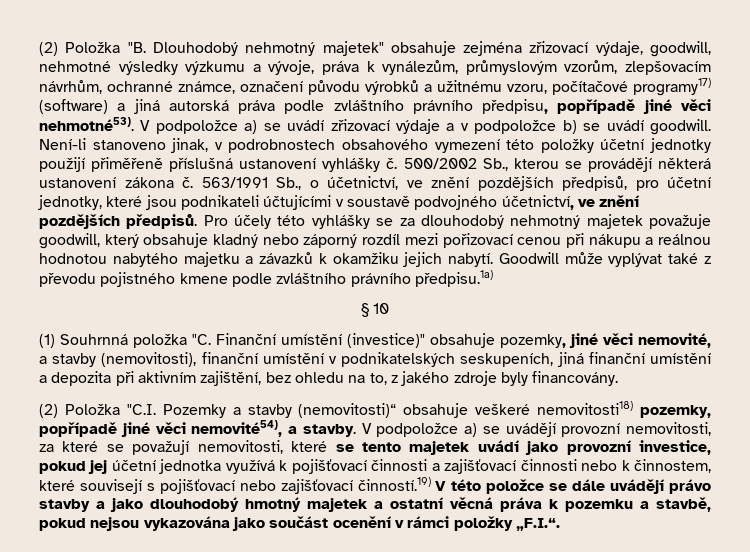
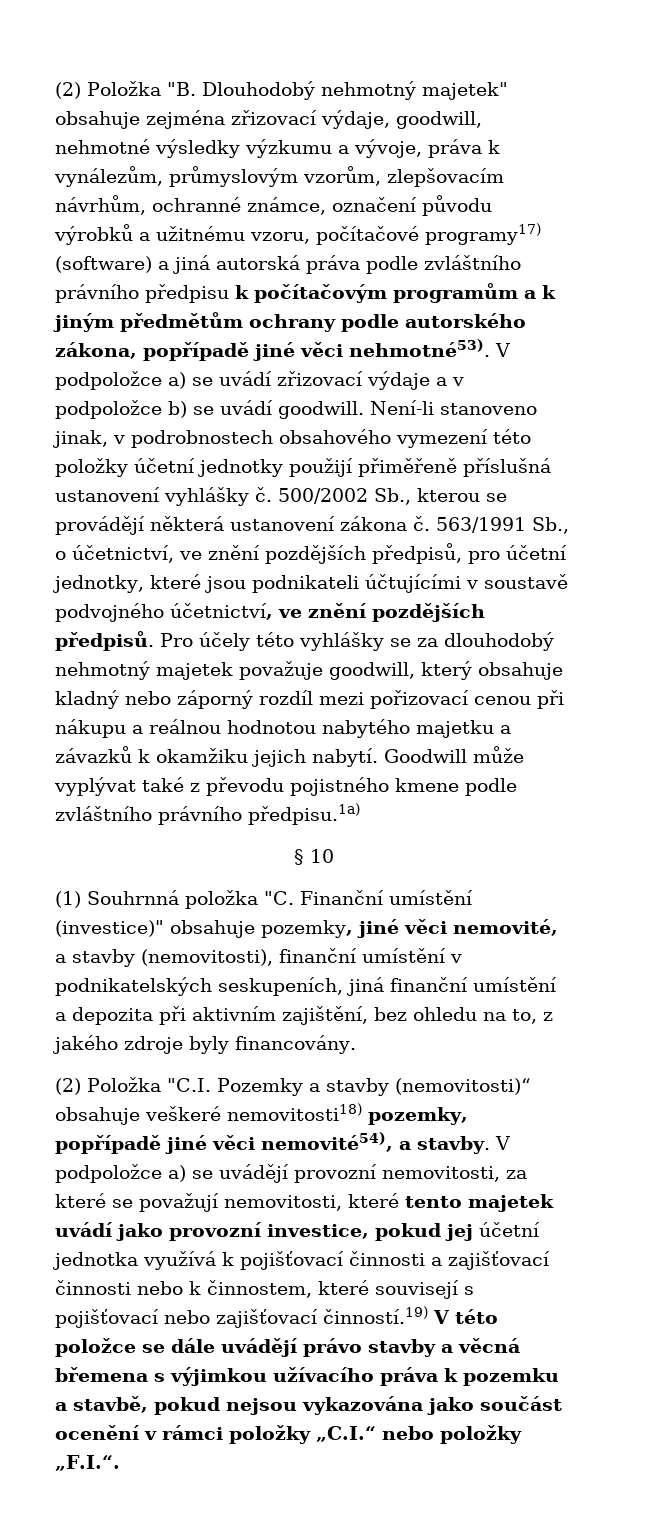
- (2) Položka "B. Dlouhodobý nehmotný majetek" obsahuje zejména zřizovací výdaje, goodwill, nehmotné výsledky výzkumu a vývoje, práva k vynálezům, průmyslovým vzorům, zlepšovacím návrhům, ochranné známce, označení původu výrobků a užitnému vzoru, počítačové programy17) (software) a jiná autorská práva podle zvláštního právního předpisu, popřípadě jiné věci nehmotné53).
+ (2) Položka "B. Dlouhodobý nehmotný majetek" obsahuje zejména zřizovací výdaje, goodwill, nehmotné výsledky výzkumu a vývoje, práva k vynálezům, průmyslovým vzorům, zlepšovacím návrhům, ochranné známce, označení původu výrobků a užitnému vzoru, počítačové programy17) (software) a jiná autorská práva podle zvláštního právního předpisu k počítačovým programům a k jiným předmětům ochrany podle autorského zákona, popřípadě jiné věci nehmotné53).
- V podpoložce a) se uvádějí provozní nemovitosti, za které se považují nemovitosti, které se tento majetek uvádí jako provozní investice, pokud jej účetní jednotka využívá k pojišťovací činnosti a zajišťovací činnosti nebo k činnostem, které souvisejí s pojišťovací nebo zajišťovací činností.19) V této položce se dále uvádějí právo stavby a jako dlouhodobý hmotný majetek a ostatní věcná práva k pozemku a stavbě, pokud nejsou vykazována jako součást ocenění v rámci položky „F.I.“.
+ V podpoložce a) se uvádějí provozní nemovitosti, za které se považují nemovitosti, které tento majetek uvádí jako provozní investice, pokud jej účetní jednotka využívá k pojišťovací činnosti a zajišťovací činnosti nebo k činnostem, které souvisejí s pojišťovací nebo zajišťovací činností.19) V této položce se dále uvádějí právo stavby a věcná břemena s výjimkou užívacího práva k pozemku a stavbě, pokud nejsou vykazována jako součást ocenění v rámci položky „C.I.“ nebo položky „F.I.“.

